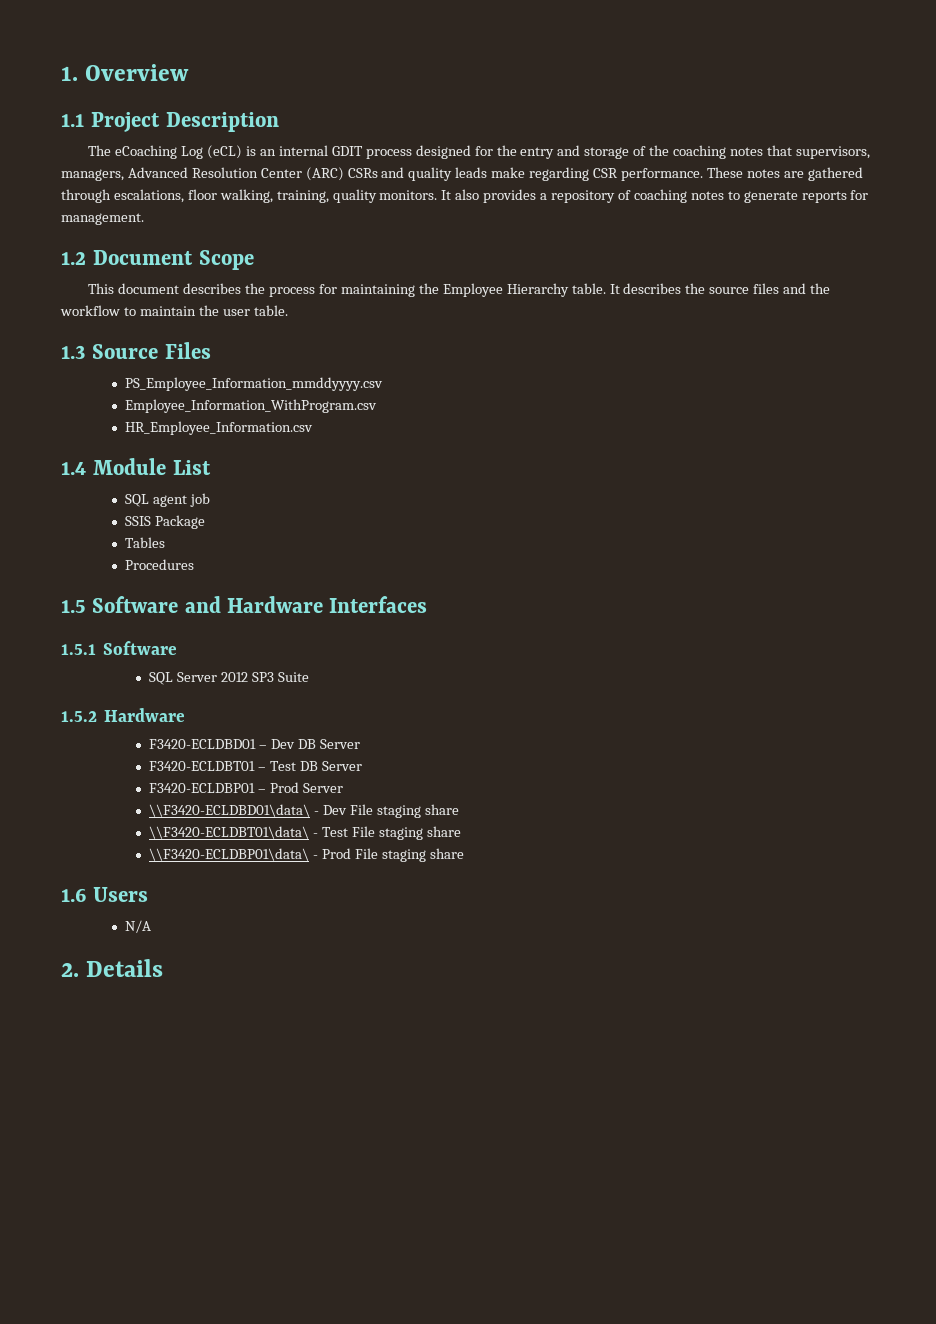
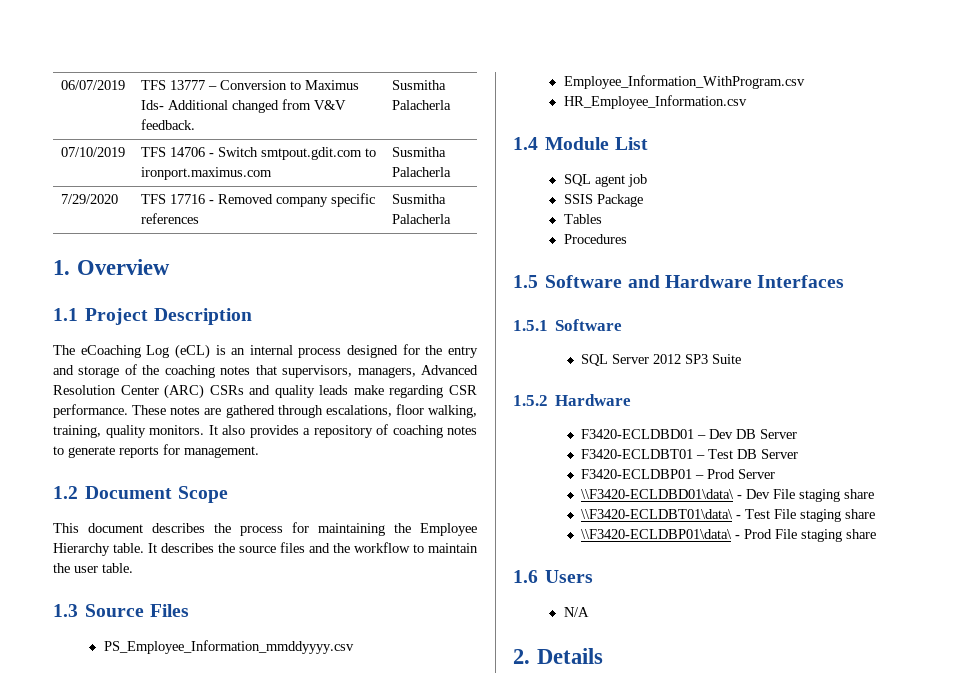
+ 06/07/2019 | TFS 13777 – Conversion to Maximus Ids- Additional changed from V&V feedback. | Susmitha Palacherla
+ 07/10/2019 | TFS 14706 - Switch smtpout.gdit.com to ironport.maximus.com | Susmitha Palacherla
+ 7/29/2020 | TFS 17716 - Removed company specific references | Susmitha Palacherla
- The eCoaching Log (eCL) is an internal GDIT process designed for the entry and storage of the coaching notes that supervisors, managers, Advanced Resolution Center (ARC) CSRs and quality leads make regarding CSR performance.
+ The eCoaching Log (eCL) is an internal process designed for the entry and storage of the coaching notes that supervisors, managers, Advanced Resolution Center (ARC) CSRs and quality leads make regarding CSR performance.

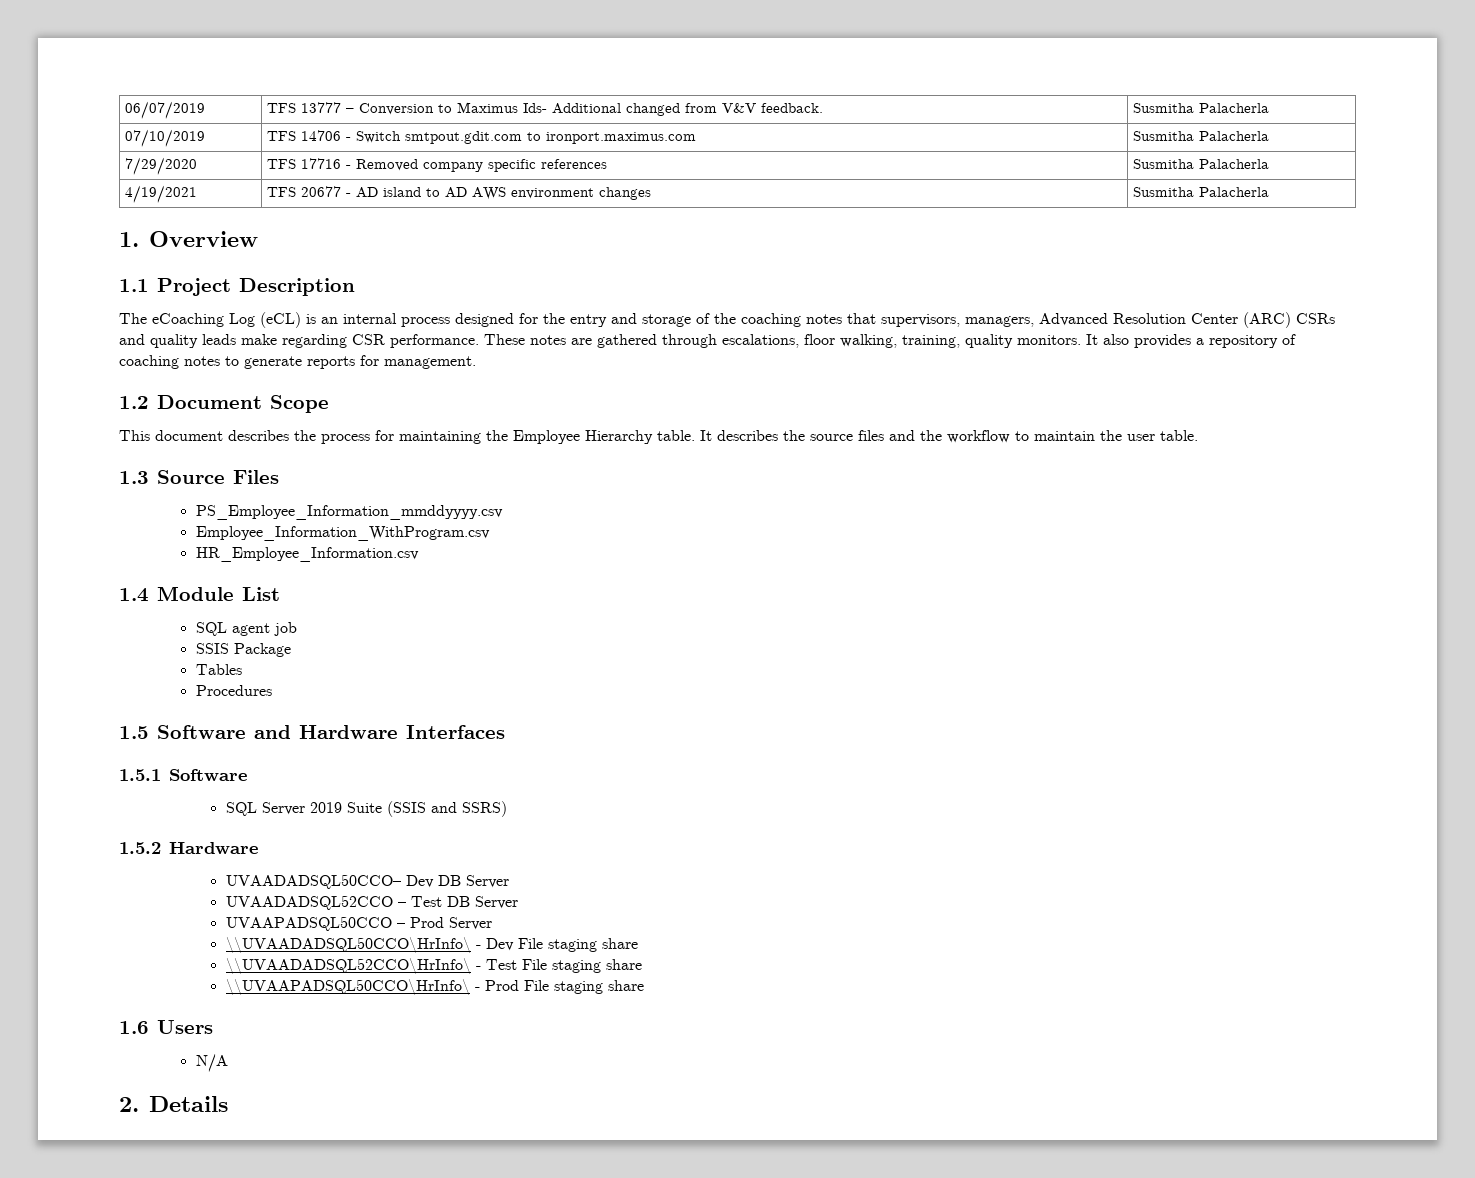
+ 4/19/2021 | TFS 20677 - AD island to AD AWS environment changes | Susmitha Palacherla
- SQL Server 2012 SP3 Suite
+ SQL Server 2019 Suite (SSIS and SSRS)
- F3420-ECLDBD01 – Dev DB Server
+ UVAADADSQL50CCO– Dev DB Server
- F3420-ECLDBT01 – Test DB Server
+ UVAADADSQL52CCO – Test DB Server
- F3420-ECLDBP01 – Prod Server
+ UVAAPADSQL50CCO – Prod Server
- \\F3420-ECLDBD01\data\ - Dev File staging share
+ \\UVAADADSQL50CCO\HrInfo\ - Dev File staging share
- \\F3420-ECLDBT01\data\ - Test File staging share
+ \\UVAADADSQL52CCO\HrInfo\ - Test File staging share
- \\F3420-ECLDBP01\data\ - Prod File staging share
+ \\UVAAPADSQL50CCO\HrInfo\ - Prod File staging share

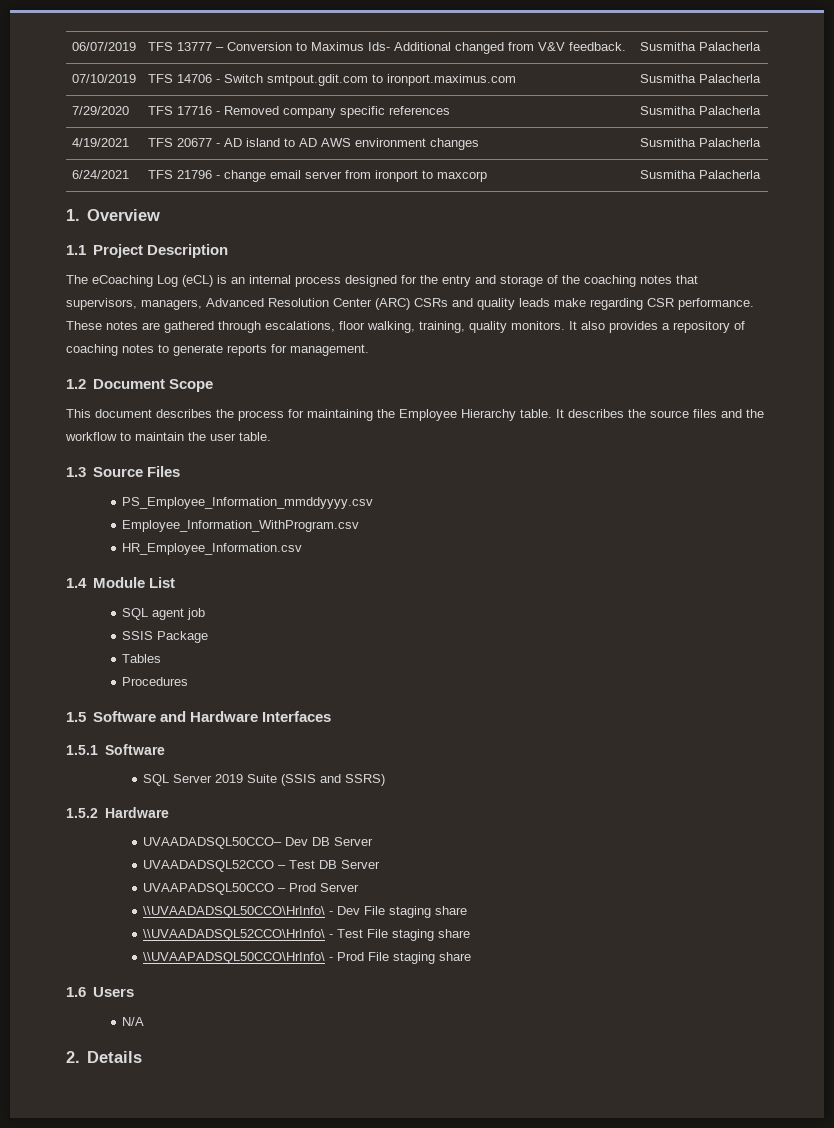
+ 6/24/2021 | TFS 21796 - change email server from ironport to maxcorp | Susmitha Palacherla

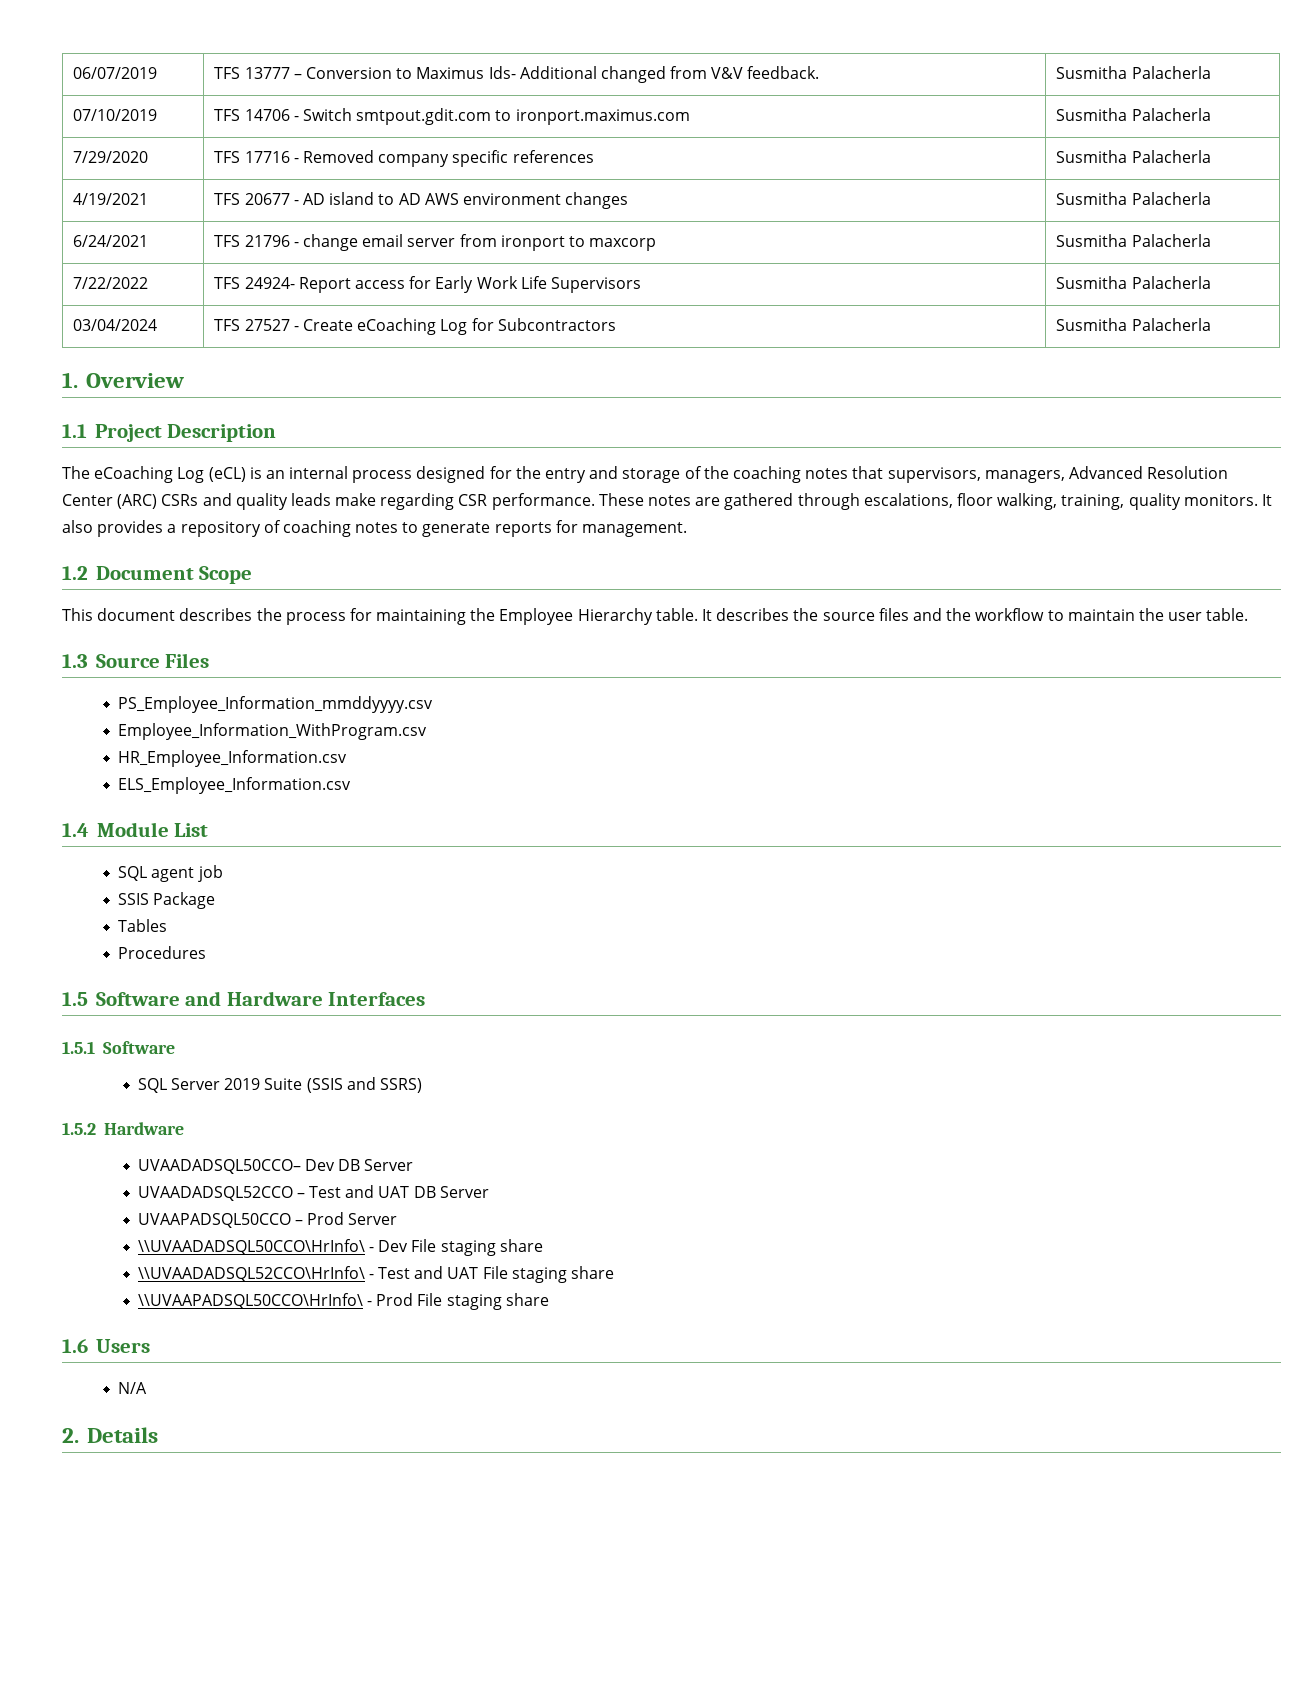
+ 7/22/2022 | TFS 24924- Report access for Early Work Life Supervisors | Susmitha Palacherla
+ 03/04/2024 | TFS 27527 - Create eCoaching Log for Subcontractors | Susmitha Palacherla
+ ELS_Employee_Information.csv
- UVAADADSQL52CCO – Test DB Server
+ UVAADADSQL52CCO – Test and UAT DB Server
- \\UVAADADSQL52CCO\HrInfo\ - Test File staging share
+ \\UVAADADSQL52CCO\HrInfo\ - Test and UAT File staging share

